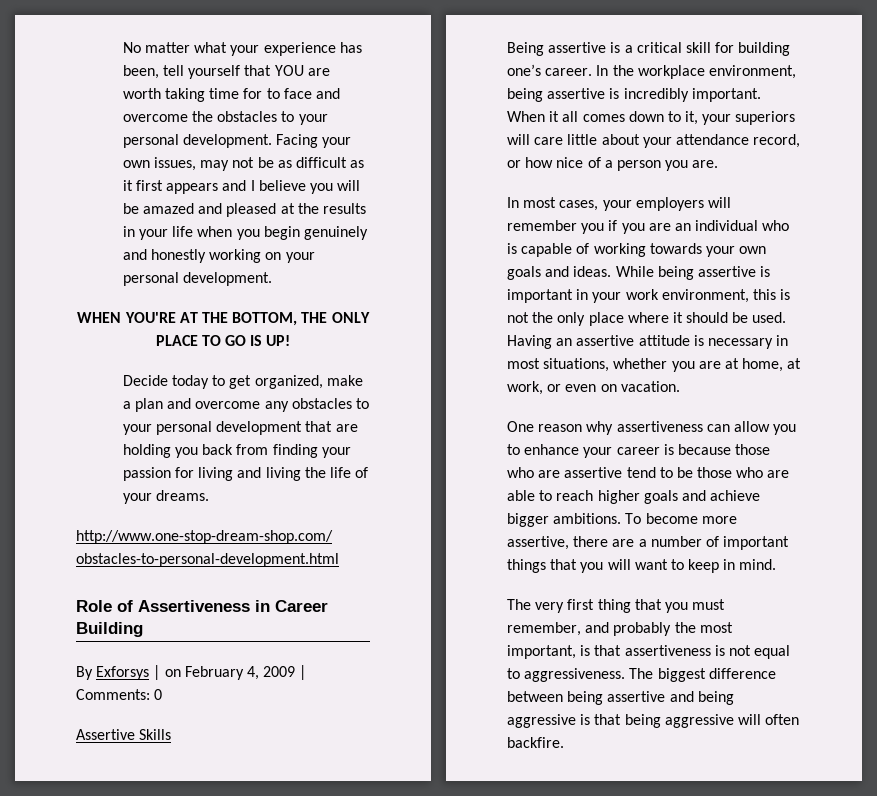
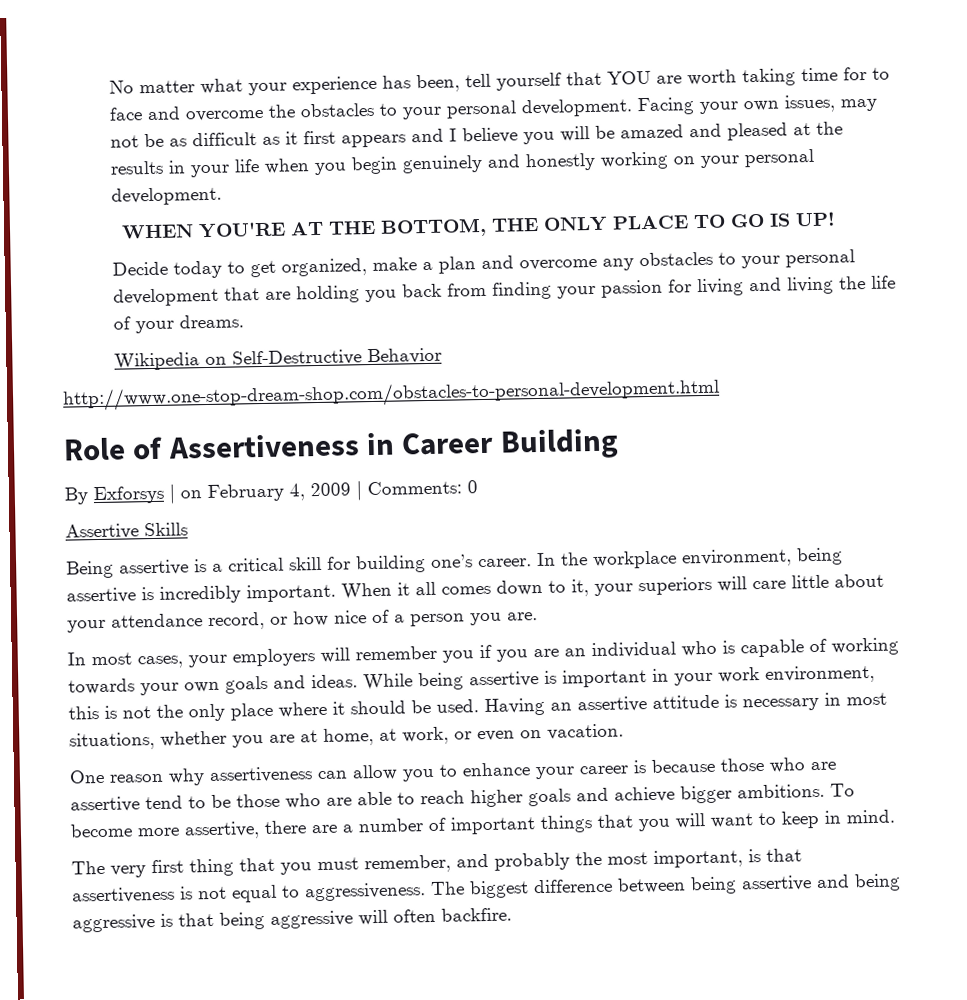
+ Wikipedia on Self-Destructive Behavior

